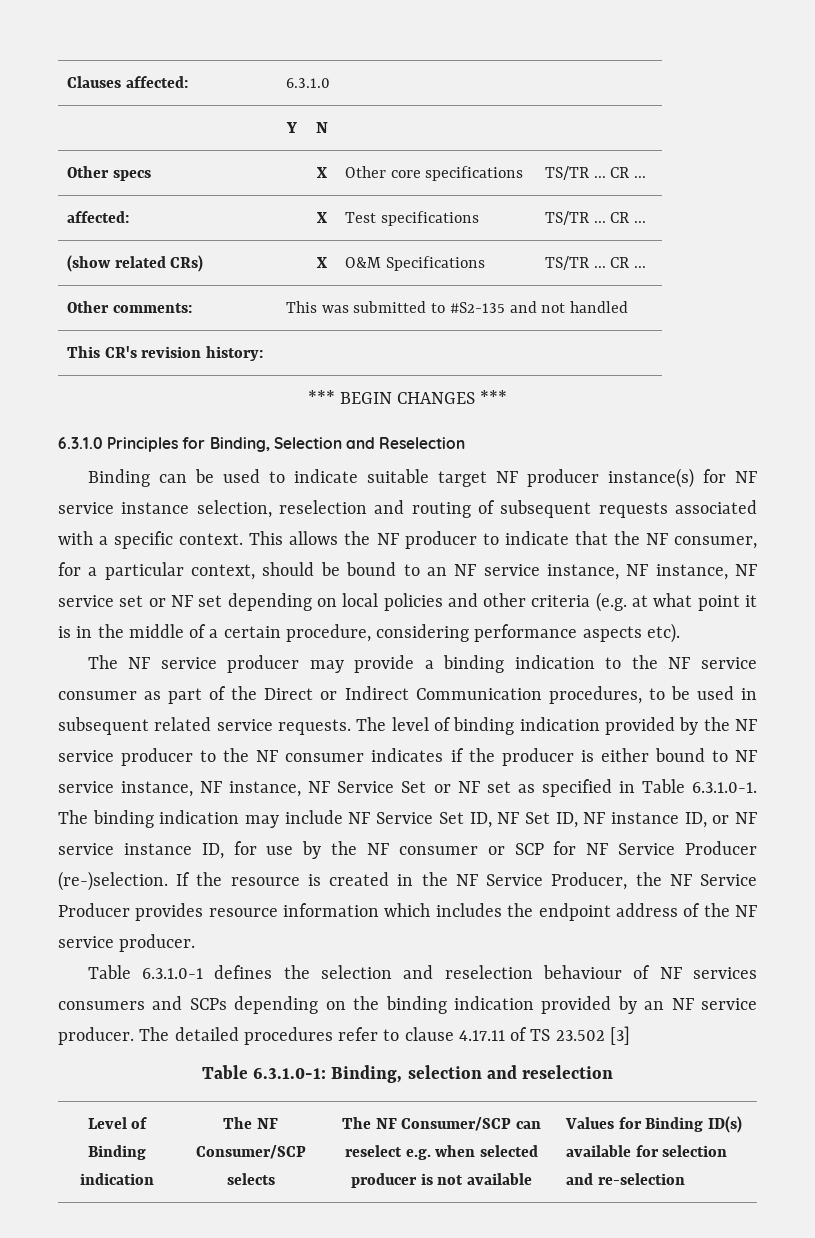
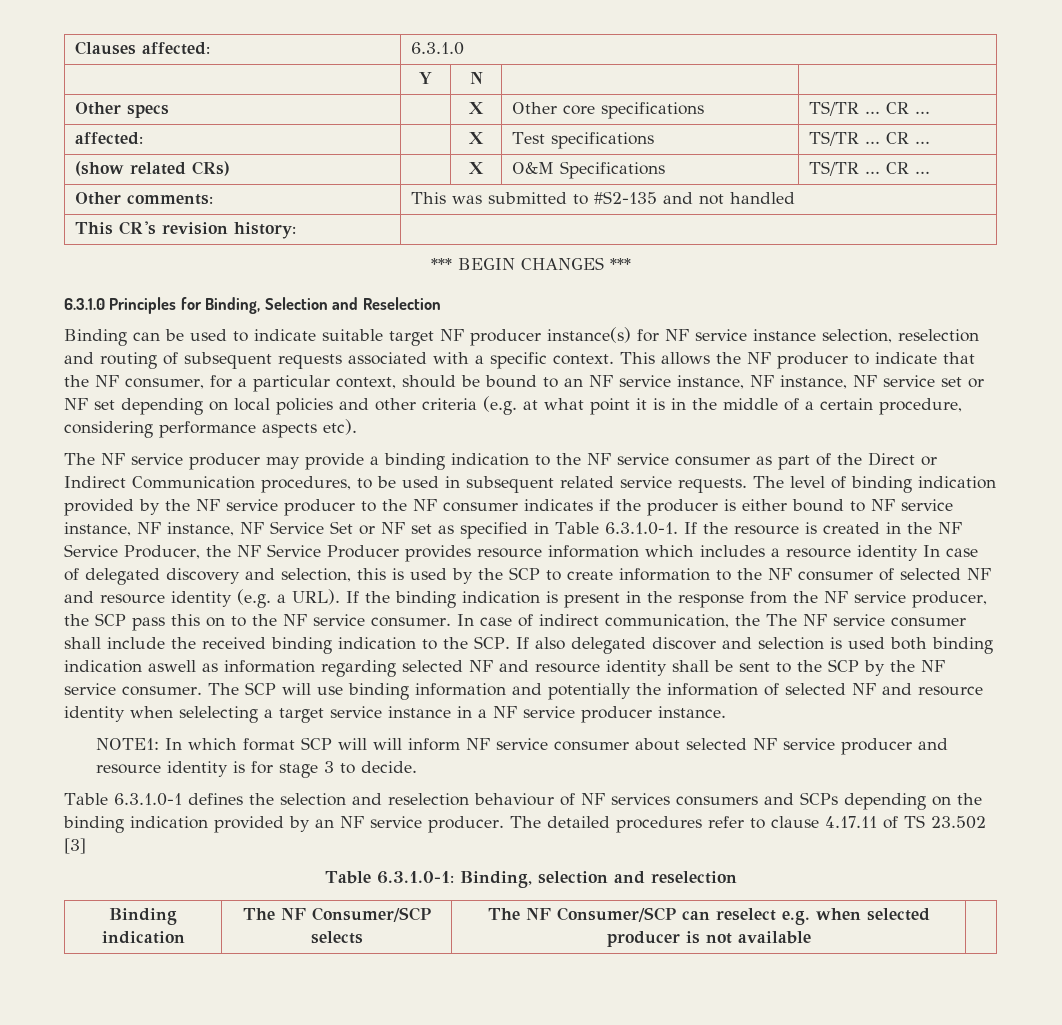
- The level of binding indication provided by the NF service producer to the NF consumer indicates if the producer is either bound to NF service instance, NF instance, NF Service Set or NF set as specified in Table 6.3.1.0-1. The binding indication may include NF Service Set ID, NF Set ID, NF instance ID, or NF service instance ID, for use by the NF consumer or SCP for NF Service Producer (re-)selection. If the resource is created in the NF Service Producer, the NF Service Producer provides resource information which includes the endpoint address of the NF service producer.
+ The level of binding indication provided by the NF service producer to the NF consumer indicates if the producer is either bound to NF service instance, NF instance, NF Service Set or NF set as specified in Table 6.3.1.0-1. If the resource is created in the NF Service Producer, the NF Service Producer provides resource information which includes a resource identity In case of delegated discovery and selection, this is used by the SCP to create information to the NF consumer of selected NF and resource identity (e.g. a URL). If the binding indication is present in the response from the NF service producer, the SCP pass this on to the NF service consumer. In case of indirect communication, the The NF service consumer shall include the received binding indication to the SCP. If also delegated discover and selection is used both binding indication aswell as information regarding selected NF and resource identity shall be sent to the SCP by the NF service consumer. The SCP will use binding information and potentially the information of selected NF and resource identity when selelecting a target service instance in a NF service producer instance.
+ NOTE1: In which format SCP will will inform NF service consumer about selected NF service producer and resource identity is for stage 3 to decide.
- Level of Binding indication | The NF Consumer/SCP selects | The NF Consumer/SCP can reselect e.g. when selected producer is not available | Values for Binding ID(s) available for selection and re-selection
+ Binding indication | The NF Consumer/SCP selects | The NF Consumer/SCP can reselect e.g. when selected producer is not available |

